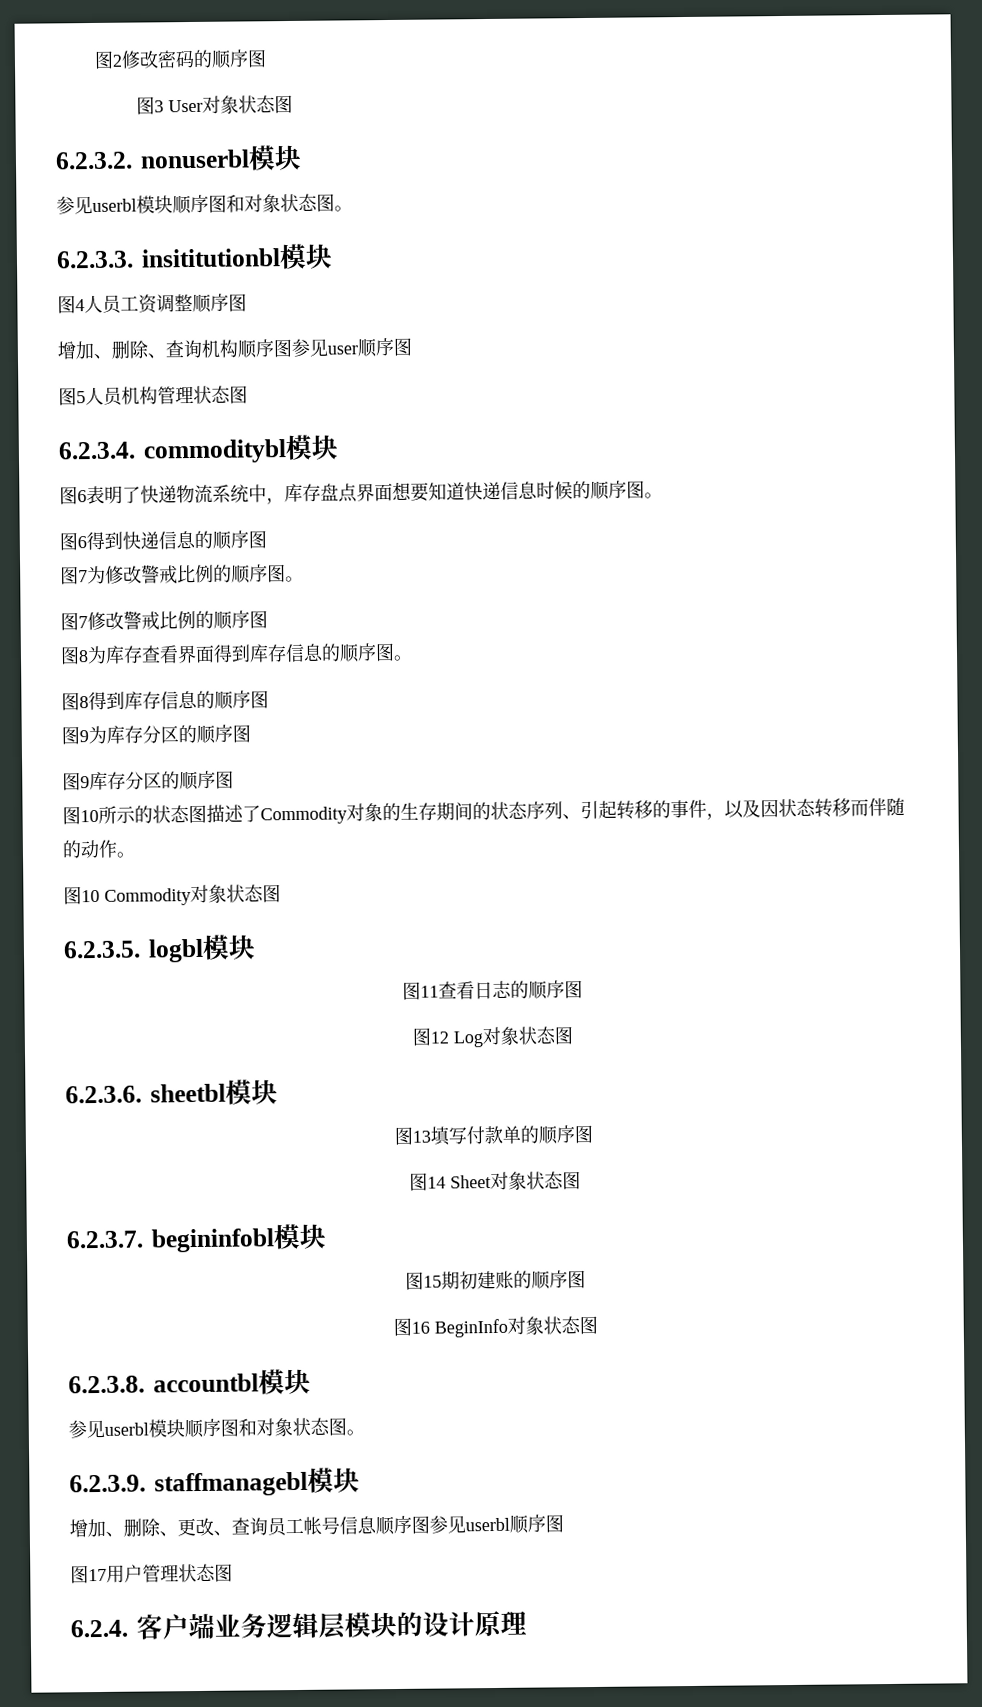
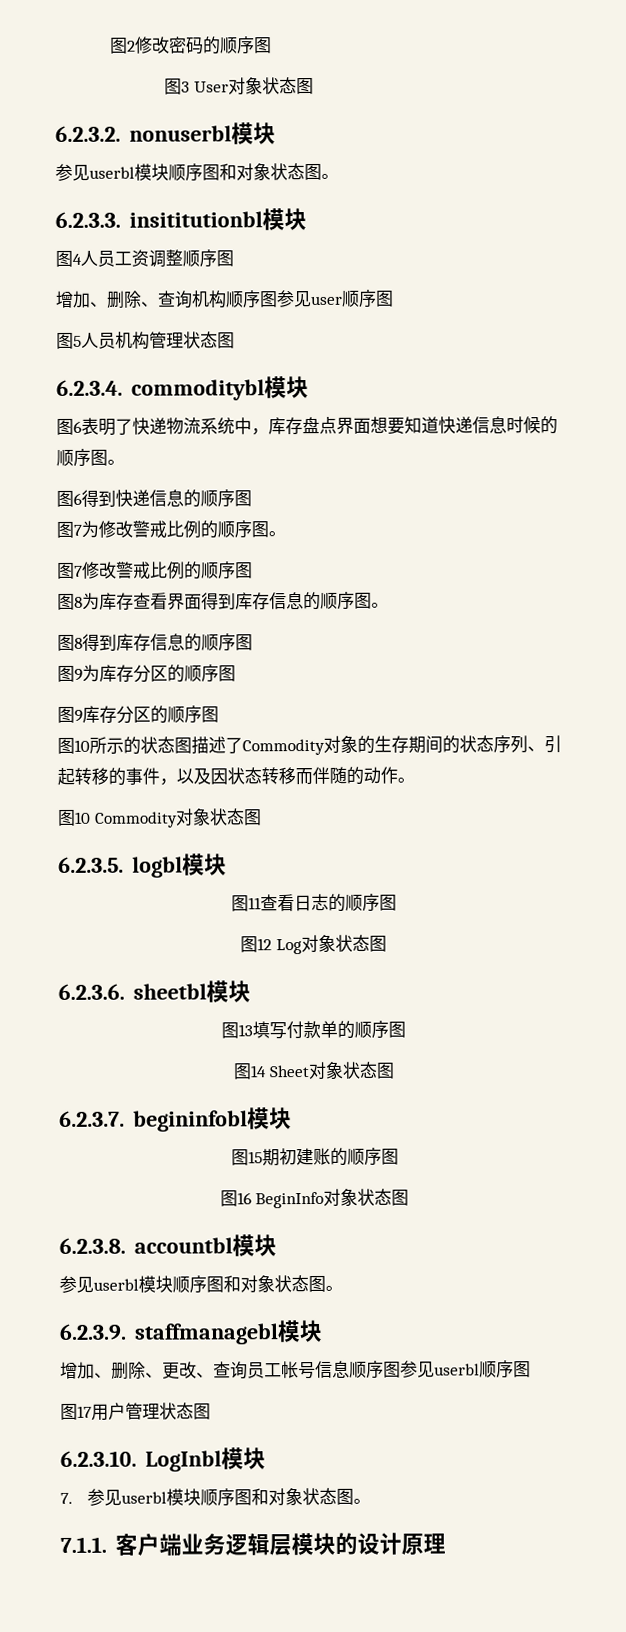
- 6.2.4.客户端业务逻辑层模块的设计原理
+ 6.2.3.10. LogInbl模块
+ 7.参见userbl模块顺序图和对象状态图。
+ 7.1.1.客户端业务逻辑层模块的设计原理

